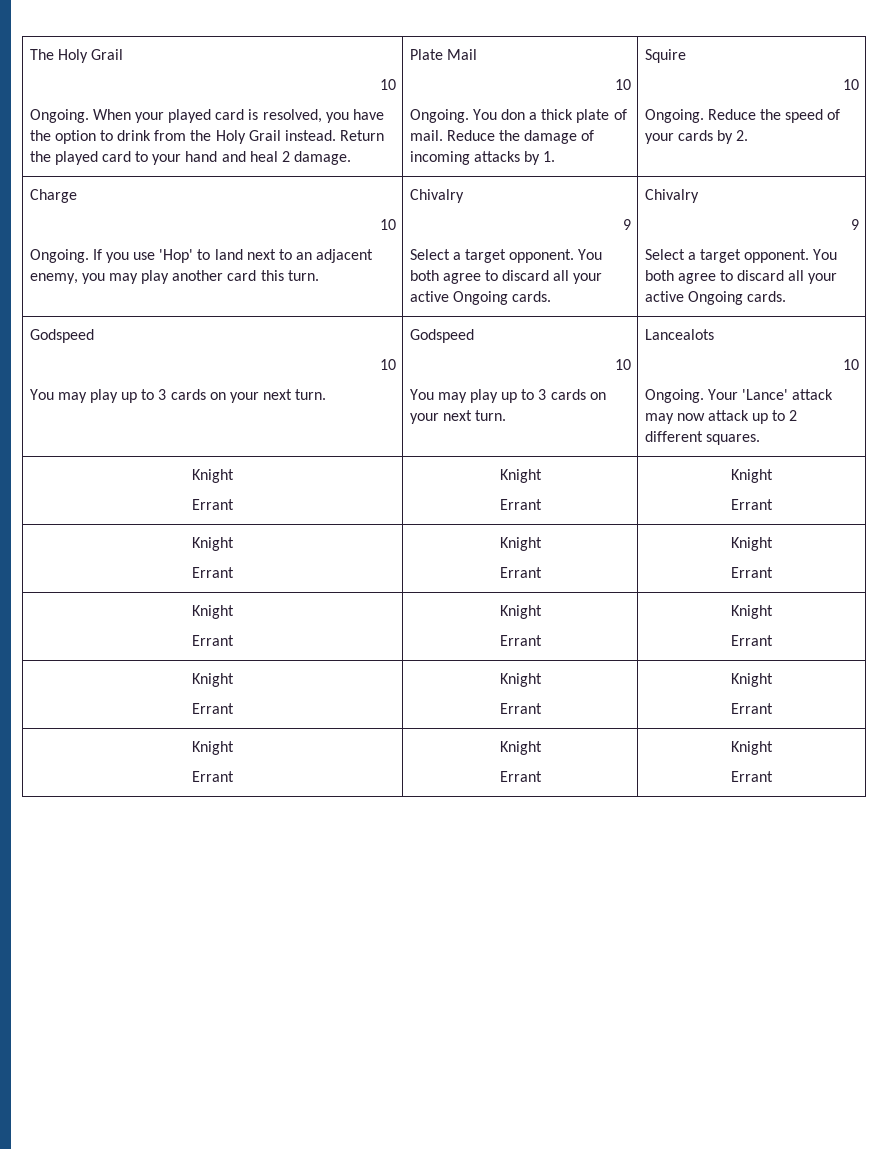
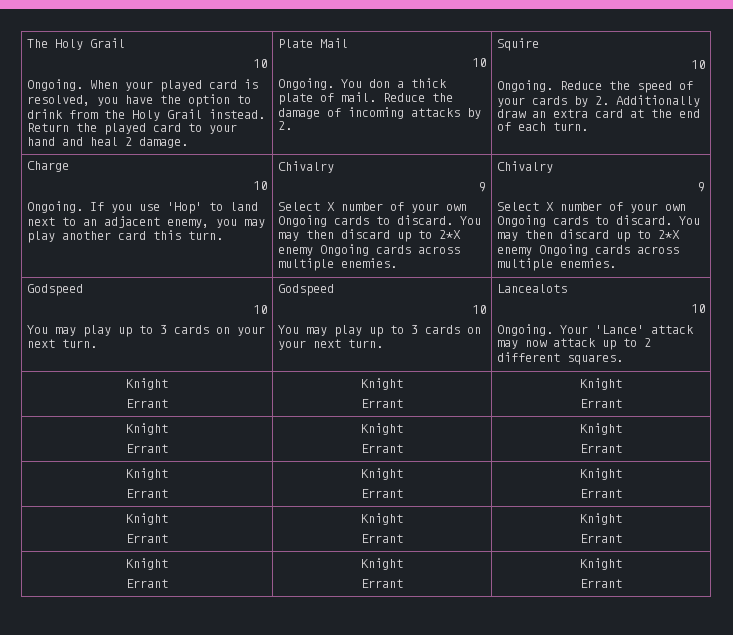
- Reduce the damage of incoming attacks by 1.
+ Reduce the damage of incoming attacks by 2.
- Reduce the speed of your cards by 2.
+ Reduce the speed of your cards by 2. Additionally draw an extra card at the end of each turn.
- Select a target opponent. You both agree to discard all your active Ongoing cards. | Chivalry
+ Select X number of your own Ongoing cards to discard. You may then discard up to 2*X enemy Ongoing cards across multiple enemies. | Chivalry
  9
- Select a target opponent. You both agree to discard all your active Ongoing cards.
+ Select X number of your own Ongoing cards to discard. You may then discard up to 2*X enemy Ongoing cards across multiple enemies.

